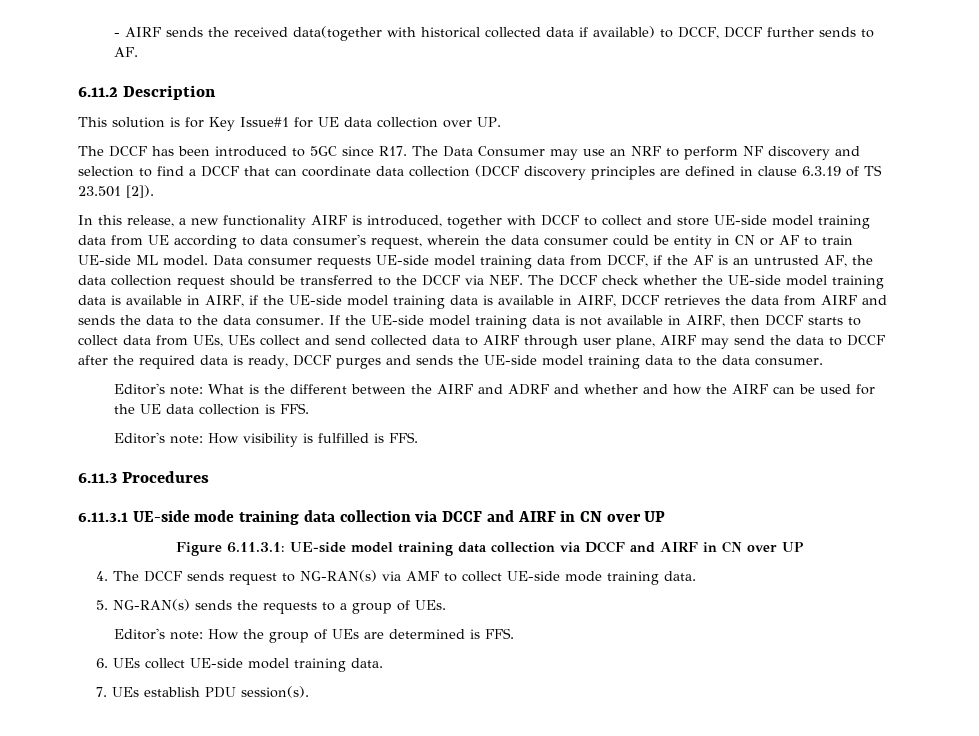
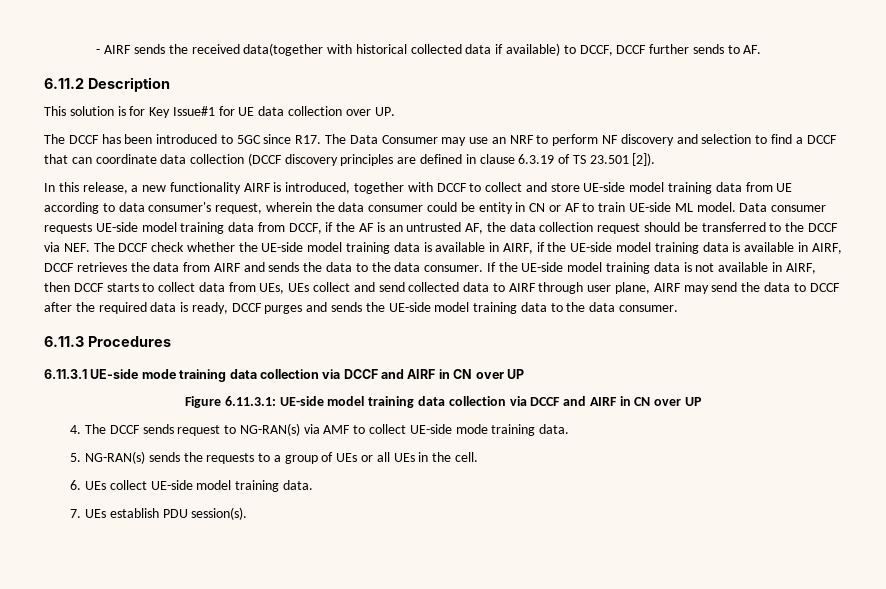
- Editor's note: What is the different between the AIRF and ADRF and whether and how the AIRF can be used for the UE data collection is FFS.
- Editor's note: How visibility is fulfilled is FFS.
- 5. NG-RAN(s) sends the requests to a group of UEs.
- Editor's note: How the group of UEs are determined is FFS.
+ 5. NG-RAN(s) sends the requests to a group of UEs or all UEs in the cell.

